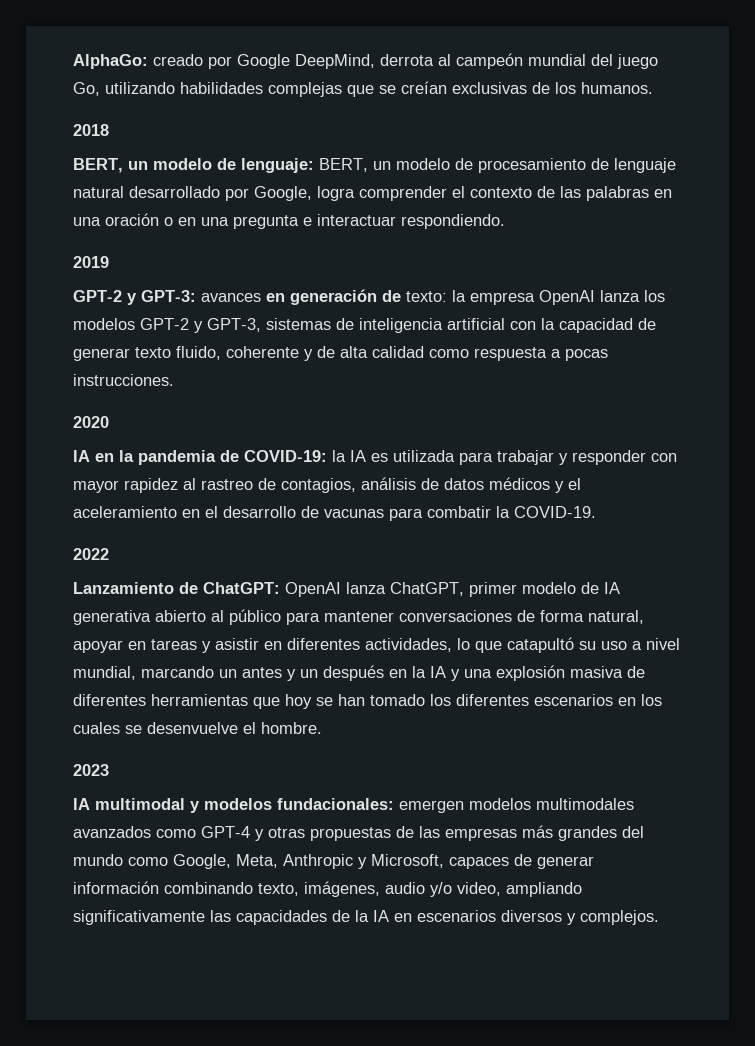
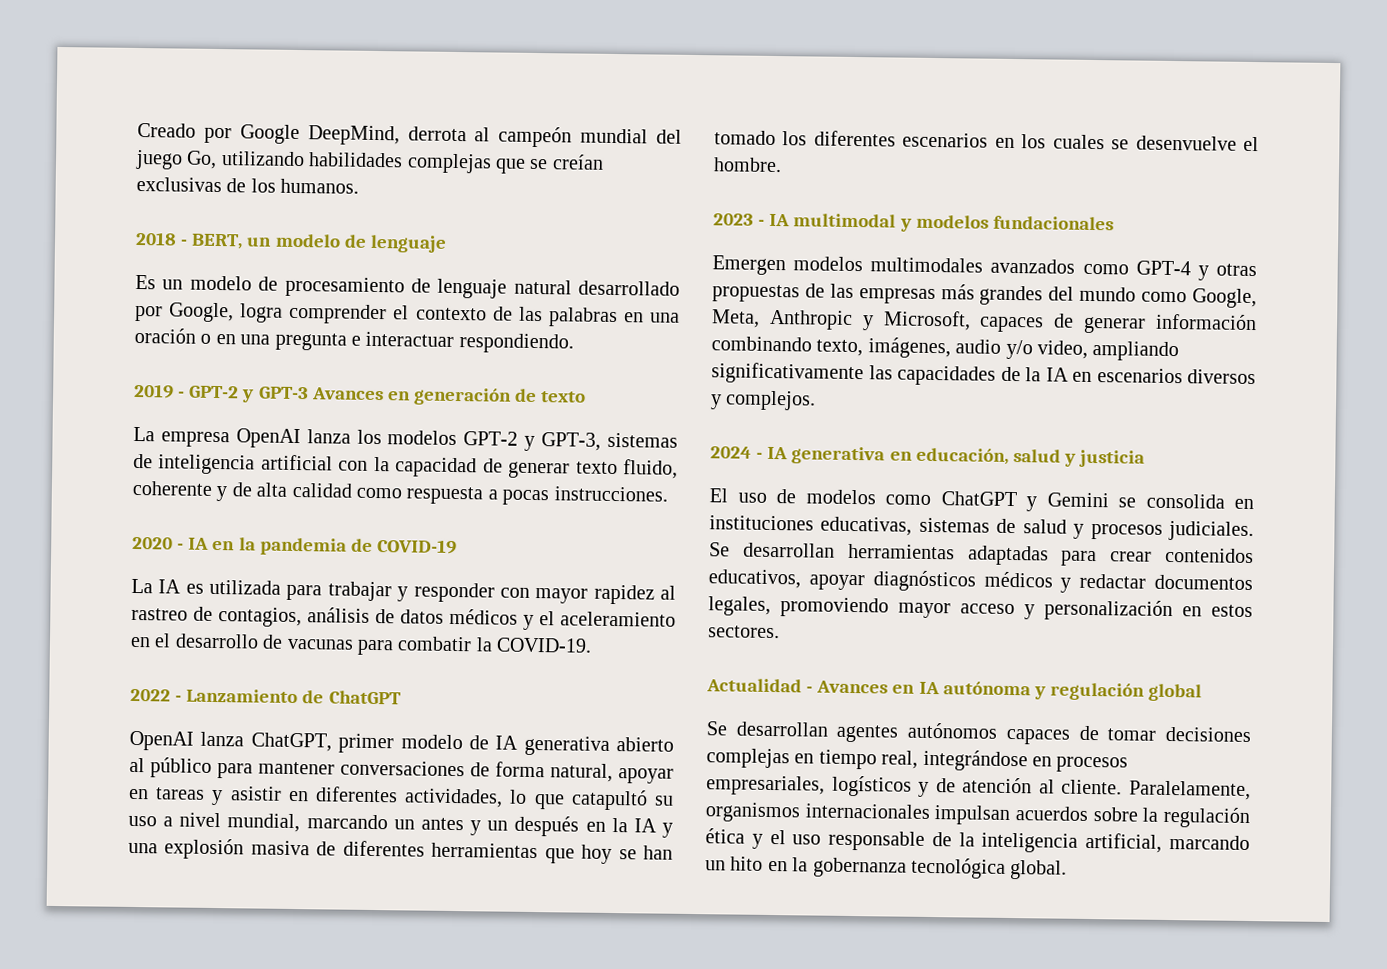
- AlphaGo: creado por Google DeepMind, derrota al campeón mundial del juego Go, utilizando habilidades complejas que se creían exclusivas de los humanos.
+ Creado por Google DeepMind, derrota al campeón mundial del juego Go, utilizando habilidades complejas que se creían exclusivas de los humanos.
- 2018
- BERT, un modelo de lenguaje: BERT, un modelo de procesamiento de lenguaje natural desarrollado por Google, logra comprender el contexto de las palabras en una oración o en una pregunta e interactuar respondiendo.
+ 2018 - BERT, un modelo de lenguaje
+ Es un modelo de procesamiento de lenguaje natural desarrollado por Google, logra comprender el contexto de las palabras en una oración o en una pregunta e interactuar respondiendo.
- 2019
- GPT-2 y GPT-3: avances en generación de texto: la empresa OpenAI lanza los modelos GPT-2 y GPT-3, sistemas de inteligencia artificial con la capacidad de generar texto fluido, coherente y de alta calidad como respuesta a pocas instrucciones.
+ 2019 - GPT-2 y GPT-3 Avances en generación de texto
+ La empresa OpenAI lanza los modelos GPT-2 y GPT-3, sistemas de inteligencia artificial con la capacidad de generar texto fluido, coherente y de alta calidad como respuesta a pocas instrucciones.
- 2020
- IA en la pandemia de COVID-19: la IA es utilizada para trabajar y responder con mayor rapidez al rastreo de contagios, análisis de datos médicos y el aceleramiento en el desarrollo de vacunas para combatir la COVID-19.
+ 2020 - IA en la pandemia de COVID-19
+ La IA es utilizada para trabajar y responder con mayor rapidez al rastreo de contagios, análisis de datos médicos y el aceleramiento en el desarrollo de vacunas para combatir la COVID-19.
- 2022
- Lanzamiento de ChatGPT: OpenAI lanza ChatGPT, primer modelo de IA generativa abierto al público para mantener conversaciones de forma natural, apoyar en tareas y asistir en diferentes actividades, lo que catapultó su uso a nivel mundial, marcando un antes y un después en la IA y una explosión masiva de diferentes herramientas que hoy se han tomado los diferentes escenarios en los cuales se desenvuelve el hombre.
+ 2022 - Lanzamiento de ChatGPT
+ OpenAI lanza ChatGPT, primer modelo de IA generativa abierto al público para mantener conversaciones de forma natural, apoyar en tareas y asistir en diferentes actividades, lo que catapultó su uso a nivel mundial, marcando un antes y un después en la IA y una explosión masiva de diferentes herramientas que hoy se han tomado los diferentes escenarios en los cuales se desenvuelve el hombre.
- 2023
- IA multimodal y modelos fundacionales: emergen modelos multimodales avanzados como GPT-4 y otras propuestas de las empresas más grandes del mundo como Google, Meta, Anthropic y Microsoft, capaces de generar información combinando texto, imágenes, audio y/o video, ampliando significativamente las capacidades de la IA en escenarios diversos y complejos.
+ 2023 - IA multimodal y modelos fundacionales
+ Emergen modelos multimodales avanzados como GPT-4 y otras propuestas de las empresas más grandes del mundo como Google, Meta, Anthropic y Microsoft, capaces de generar información combinando texto, imágenes, audio y/o video, ampliando significativamente las capacidades de la IA en escenarios diversos y complejos.
+ 2024 - IA generativa en educación, salud y justicia
+ El uso de modelos como ChatGPT y Gemini se consolida en instituciones educativas, sistemas de salud y procesos judiciales. Se desarrollan herramientas adaptadas para crear contenidos educativos, apoyar diagnósticos médicos y redactar documentos legales, promoviendo mayor acceso y personalización en estos sectores.
+ Actualidad - Avances en IA autónoma y regulación global
+ Se desarrollan agentes autónomos capaces de tomar decisiones complejas en tiempo real, integrándose en procesos empresariales, logísticos y de atención al cliente. Paralelamente, organismos internacionales impulsan acuerdos sobre la regulación ética y el uso responsable de la inteligencia artificial, marcando un hito en la gobernanza tecnológica global.

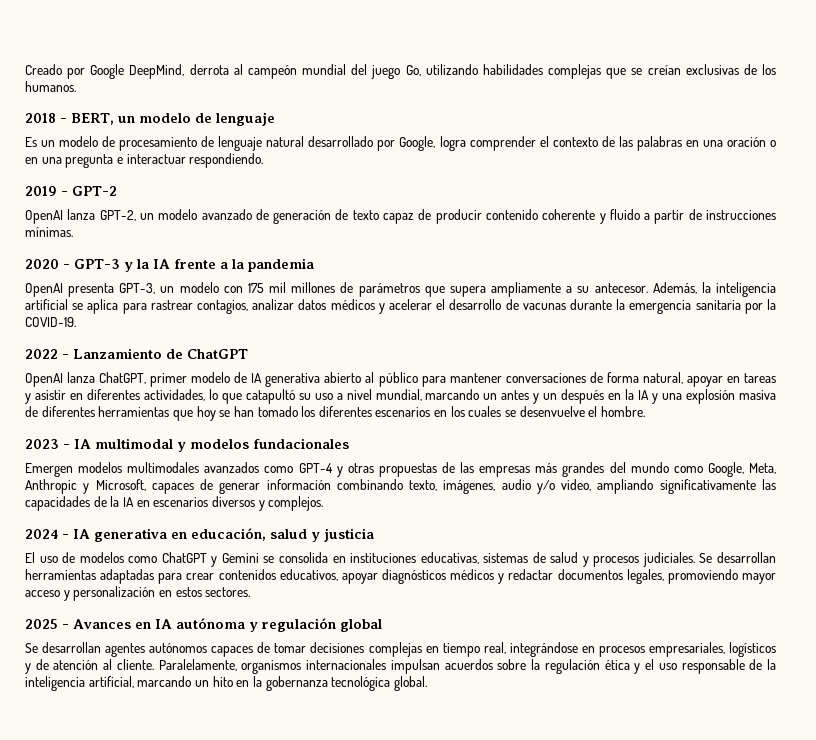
- 2019 - GPT-2 y GPT-3 Avances en generación de texto
- La empresa OpenAI lanza los modelos GPT-2 y GPT-3, sistemas de inteligencia artificial con la capacidad de generar texto fluido, coherente y de alta calidad como respuesta a pocas instrucciones.
- 2020 - IA en la pandemia de COVID-19
- La IA es utilizada para trabajar y responder con mayor rapidez al rastreo de contagios, análisis de datos médicos y el aceleramiento en el desarrollo de vacunas para combatir la COVID-19.
+ 2019 - GPT-2
+ OpenAI lanza GPT-2, un modelo avanzado de generación de texto capaz de producir contenido coherente y fluido a partir de instrucciones mínimas.
+ 2020 - GPT-3 y la IA frente a la pandemia
+ OpenAI presenta GPT-3, un modelo con 175 mil millones de parámetros que supera ampliamente a su antecesor. Además, la inteligencia artificial se aplica para rastrear contagios, analizar datos médicos y acelerar el desarrollo de vacunas durante la emergencia sanitaria por la COVID-19.
- Actualidad - Avances en IA autónoma y regulación global
+ 2025 - Avances en IA autónoma y regulación global

